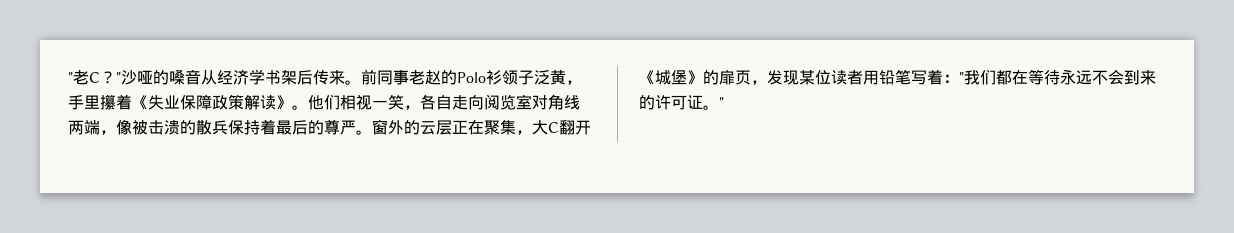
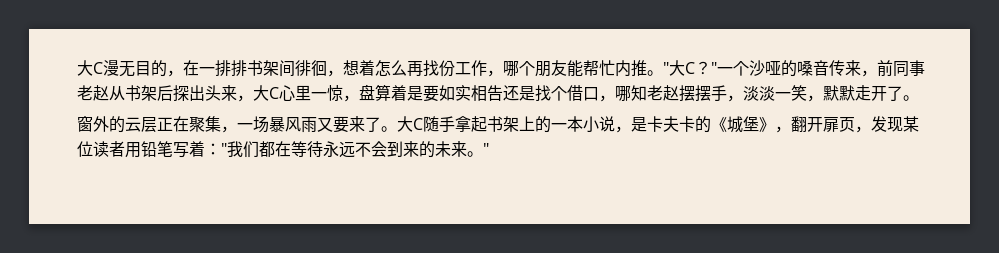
- "老C？
+ 大C漫无目的，在一排排书架间徘徊，想着怎么再找份工作，哪个朋友能帮忙内推。"大C？
- "沙哑的嗓音从经济学书架后传来。前同事老赵的Polo衫领子泛黄，手里攥着《失业保障政策解读》。他们相视一笑，各自走向阅览室对角线两端，像被击溃的散兵保持着最后的尊严。窗外的云层正在聚集，大C翻开《城堡》的扉页，发现某位读者用铅笔写着："我们都在等待永远不会到来的许可证。
+ "一个沙哑的嗓音传来，前同事老赵从书架后探出头来，大C心里一惊，盘算着是要如实相告还是找个借口，哪知老赵摆摆手，淡淡一笑，默默走开了。
+ 窗外的云层正在聚集，一场暴风雨又要来了。大C随手拿起书架上的一本小说，是卡夫卡的《城堡》，翻开扉页，发现某位读者用铅笔写着："我们都在等待永远不会到来的未来。

